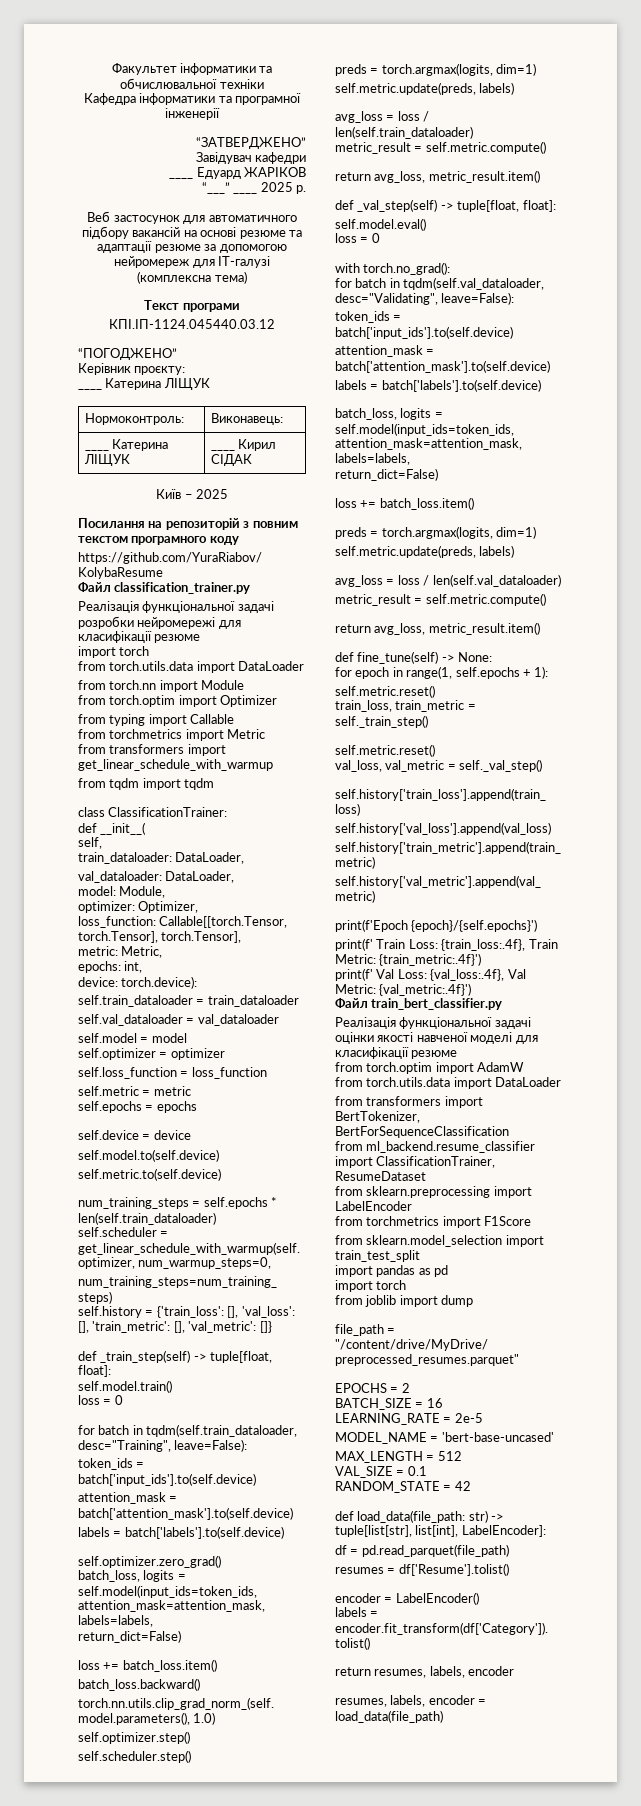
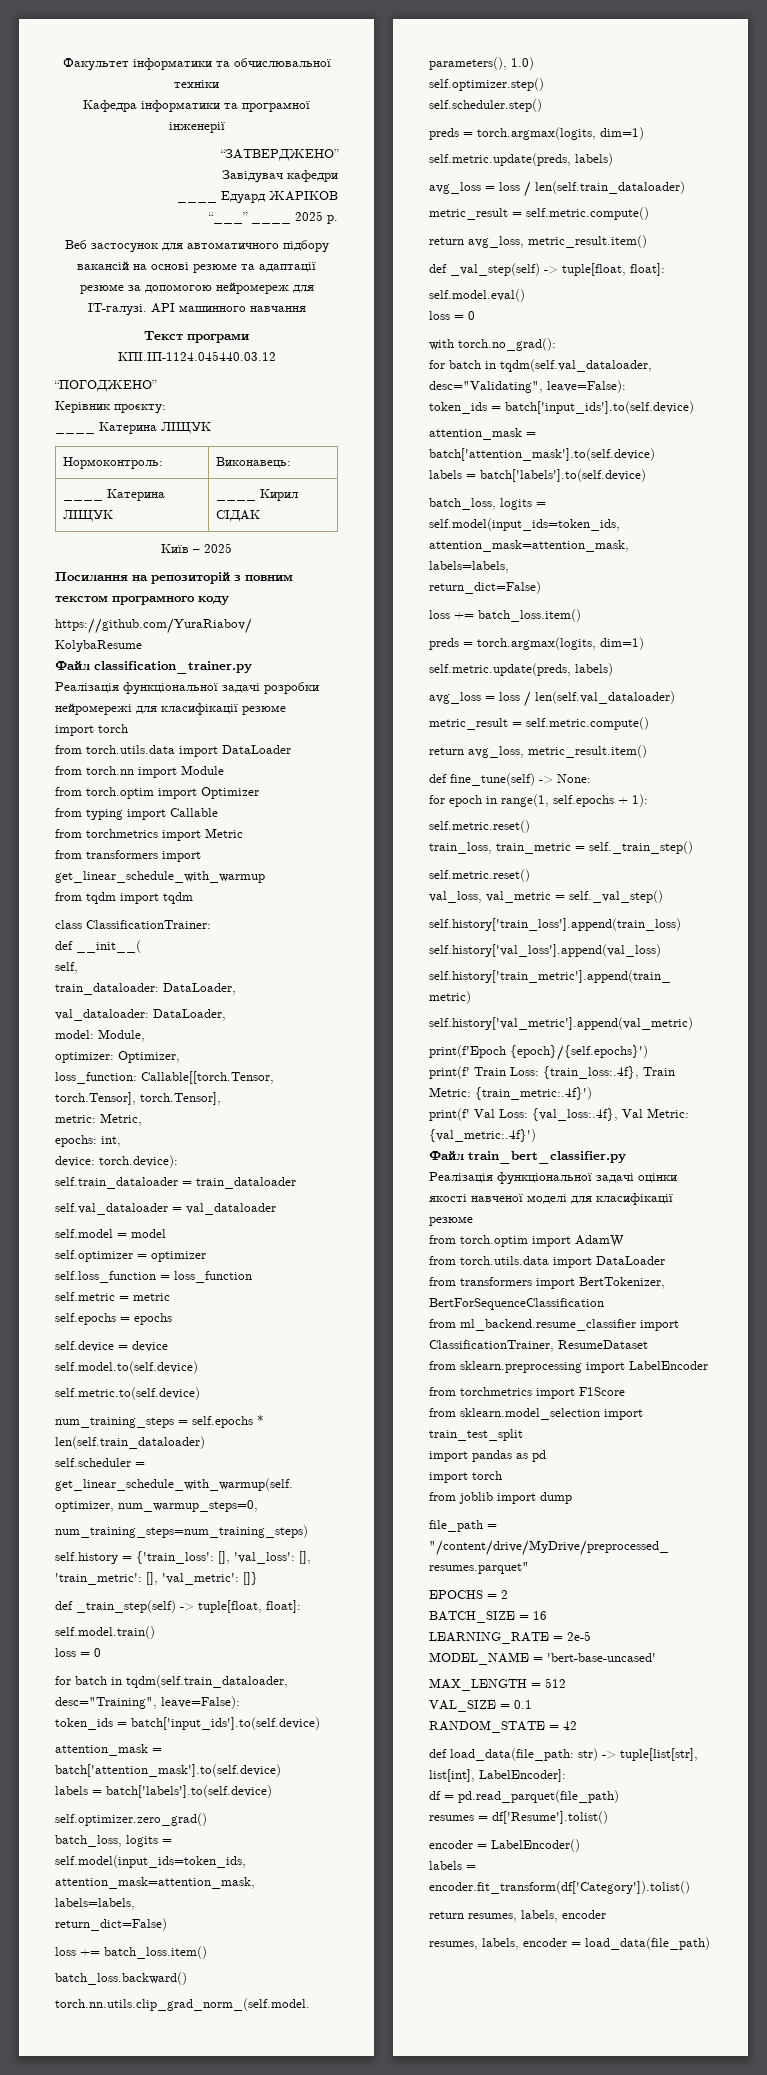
- Веб застосунок для автоматичного підбору вакансій на основі резюме та адаптації резюме за допомогою нейромереж для IT-галузі (комплексна тема)
+ Веб застосунок для автоматичного підбору вакансій на основі резюме та адаптації резюме за допомогою нейромереж для IT-галузі. API машинного навчання

